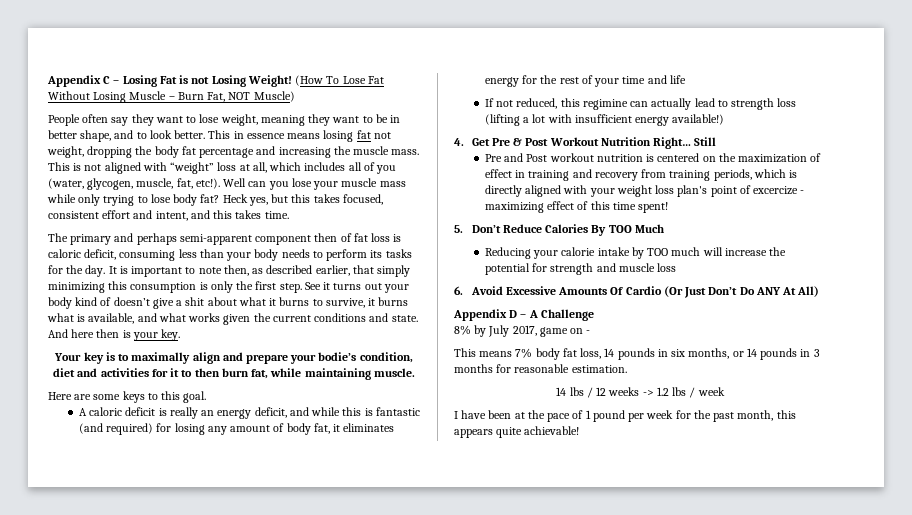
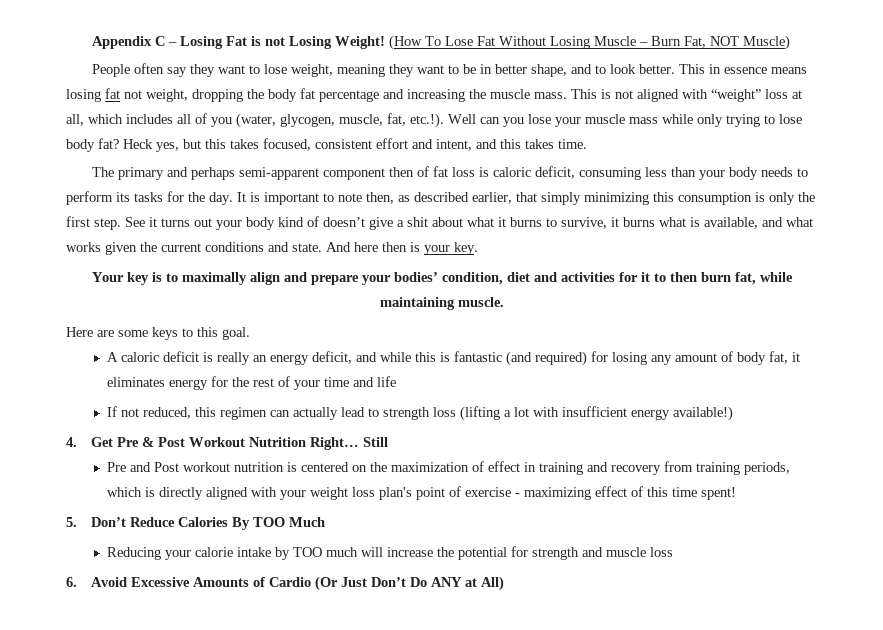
- This is not aligned with “weight” loss at all, which includes all of you (water, glycogen, muscle, fat, etc!). Well can you lose your muscle mass while only trying to lose body fat?
+ This is not aligned with “weight” loss at all, which includes all of you (water, glycogen, muscle, fat, etc.!). Well can you lose your muscle mass while only trying to lose body fat?
- Your key is to maximally align and prepare your bodie’s condition, diet and activities for it to then burn fat, while maintaining muscle.
+ Your key is to maximally align and prepare your bodies’ condition, diet and activities for it to then burn fat, while maintaining muscle.
- If not reduced, this regimine can actually lead to strength loss (lifting a lot with insufficient energy available!)
+ If not reduced, this regimen can actually lead to strength loss (lifting a lot with insufficient energy available!)
- Pre and Post workout nutrition is centered on the maximization of effect in training and recovery from training periods, which is directly aligned with your weight loss plan's point of excercize - maximizing effect of this time spent!
+ Pre and Post workout nutrition is centered on the maximization of effect in training and recovery from training periods, which is directly aligned with your weight loss plan's point of exercise - maximizing effect of this time spent!
- 6. Avoid Excessive Amounts Of Cardio (Or Just Don’t Do ANY At All)
+ 6. Avoid Excessive Amounts of Cardio (Or Just Don’t Do ANY at All)
- Appendix D – A Challenge
- 8% by July 2017, game on -
- This means 7% body fat loss, 14 pounds in six months, or 14 pounds in 3 months for reasonable estimation.
- 14 lbs / 12 weeks -> 1.2 lbs / week
- I have been at the pace of 1 pound per week for the past month, this appears quite achievable!

